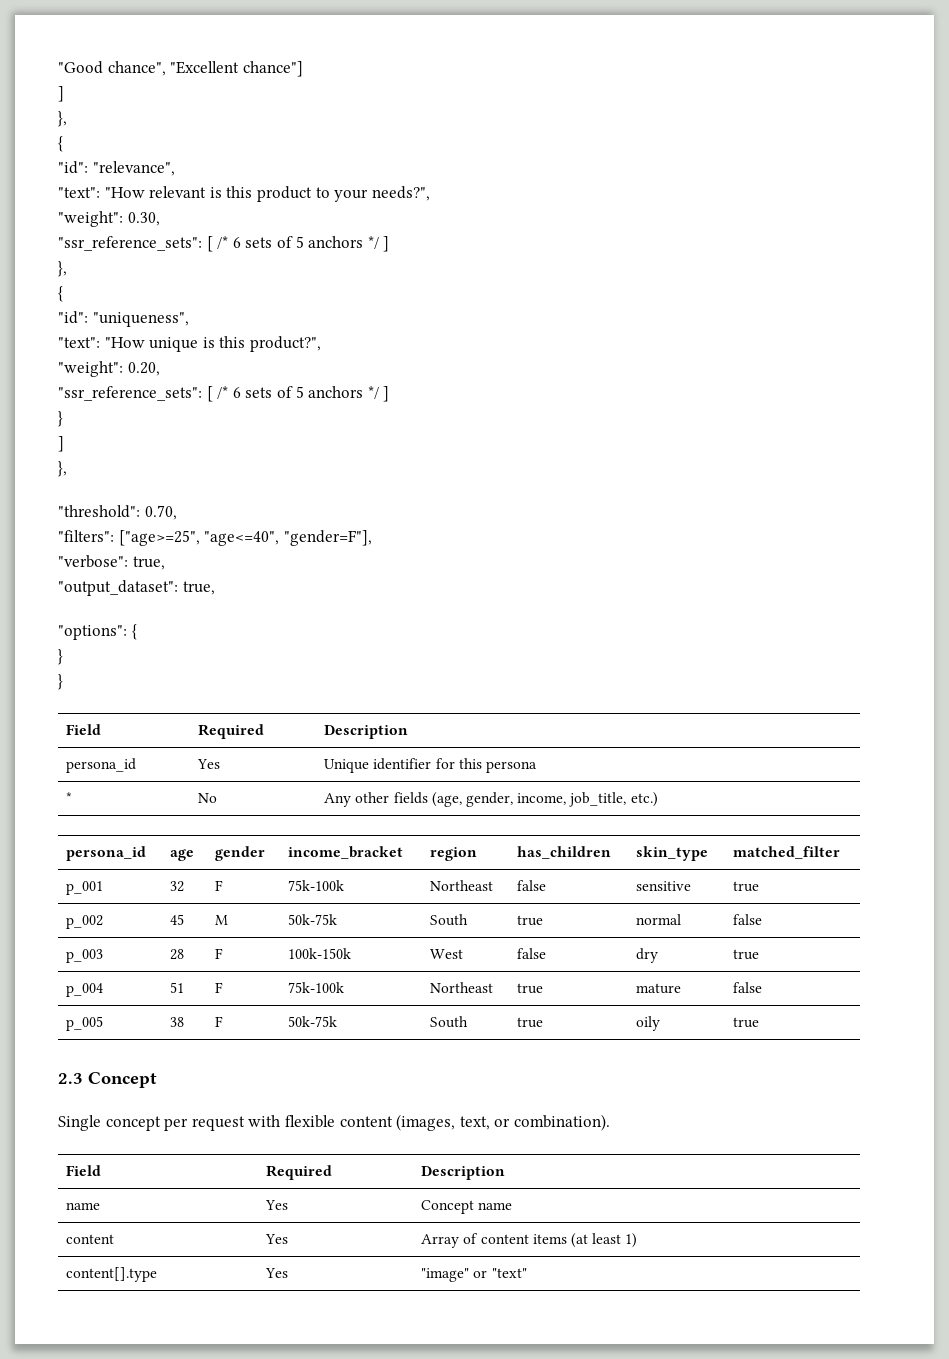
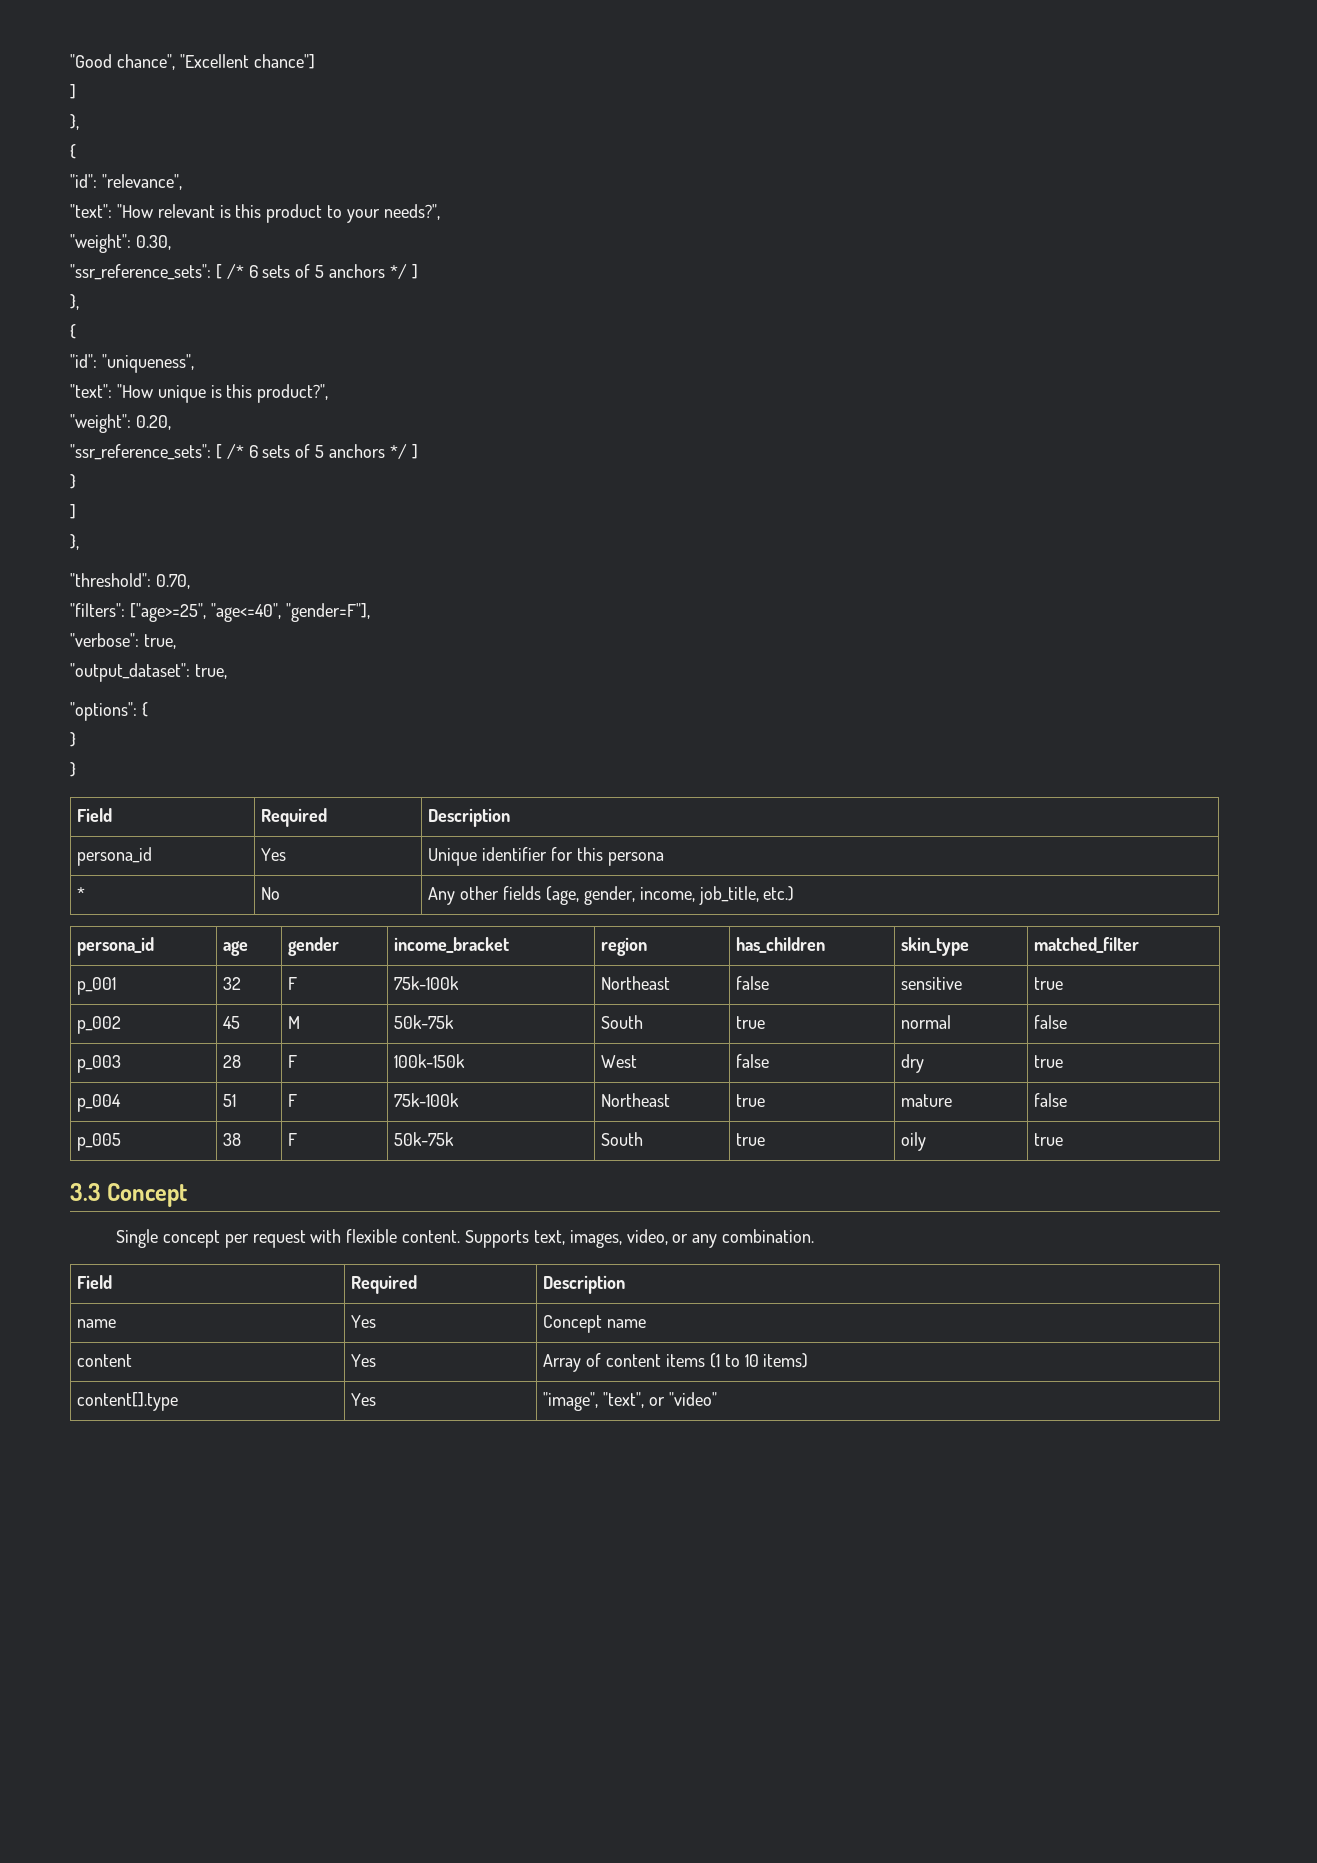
- 2.3 Concept
+ 3.3 Concept
- Single concept per request with flexible content (images, text, or combination).
+ Single concept per request with flexible content. Supports text, images, video, or any combination.
- content | Yes | Array of content items (at least 1)
- content[].type | Yes | "image" or "text"
+ content | Yes | Array of content items (1 to 10 items)
+ content[].type | Yes | "image", "text", or "video"

